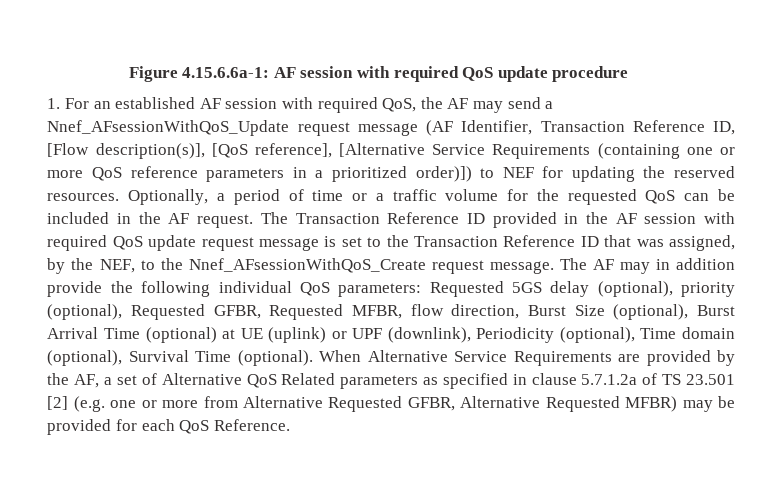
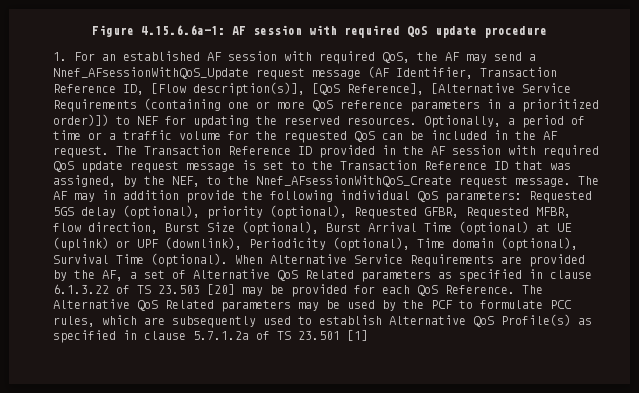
- 1. For an established AF session with required QoS, the AF may send a Nnef_AFsessionWithQoS_Update request message (AF Identifier, Transaction Reference ID, [Flow description(s)], [QoS reference], [Alternative Service Requirements (containing one or more QoS reference parameters in a prioritized order)]) to NEF for updating the reserved resources.
+ 1. For an established AF session with required QoS, the AF may send a Nnef_AFsessionWithQoS_Update request message (AF Identifier, Transaction Reference ID, [Flow description(s)], [QoS Reference], [Alternative Service Requirements (containing one or more QoS reference parameters in a prioritized order)]) to NEF for updating the reserved resources.
- When Alternative Service Requirements are provided by the AF, a set of Alternative QoS Related parameters as specified in clause 5.7.1.2a of TS 23.501 [2] (e.g. one or more from Alternative Requested GFBR, Alternative Requested MFBR) may be provided for each QoS Reference.
+ When Alternative Service Requirements are provided by the AF, a set of Alternative QoS Related parameters as specified in clause 6.1.3.22 of TS 23.503 [20] may be provided for each QoS Reference.
+ The Alternative QoS Related parameters may be used by the PCF to formulate PCC rules, which are subsequently used to establish Alternative QoS Profile(s) as specified in clause 5.7.1.2a of TS 23.501 [1]

